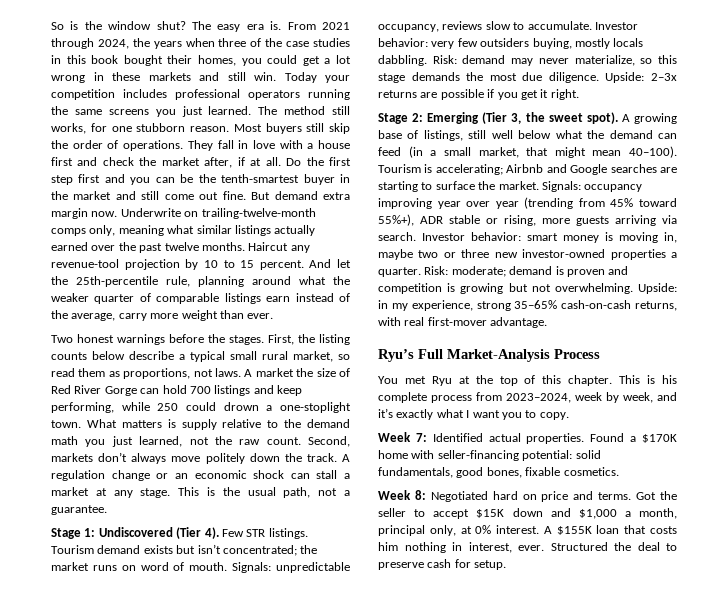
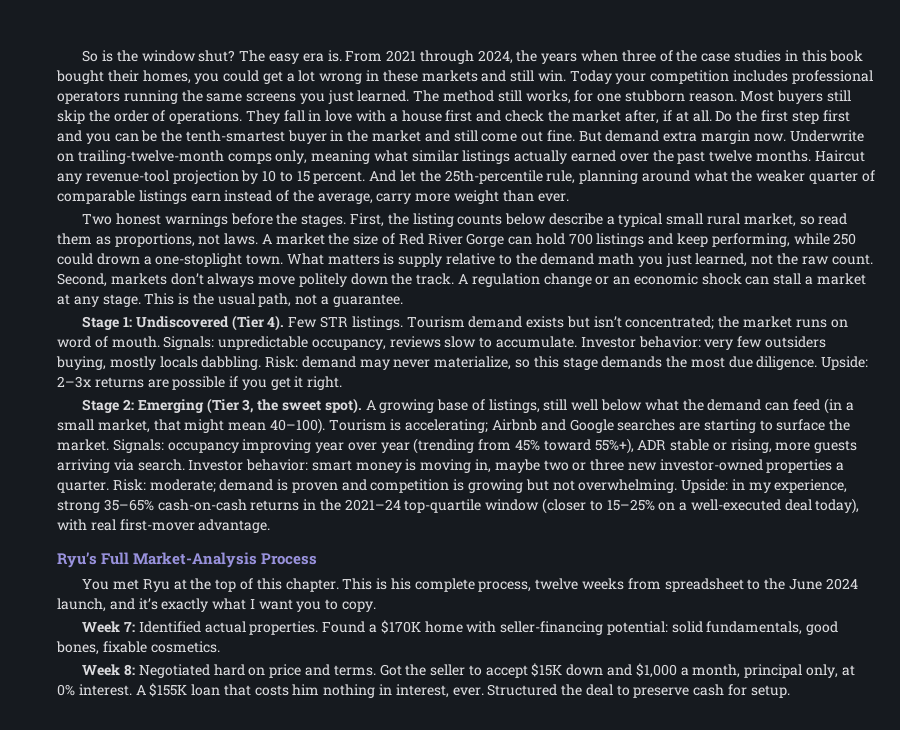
- Upside: in my experience, strong 35–65% cash-on-cash returns, with real first-mover advantage.
+ Upside: in my experience, strong 35–65% cash-on-cash returns in the 2021–24 top-quartile window (closer to 15–25% on a well-executed deal today), with real first-mover advantage.
- This is his complete process from 2023–2024, week by week, and it’s exactly what I want you to copy.
+ This is his complete process, twelve weeks from spreadsheet to the June 2024 launch, and it’s exactly what I want you to copy.

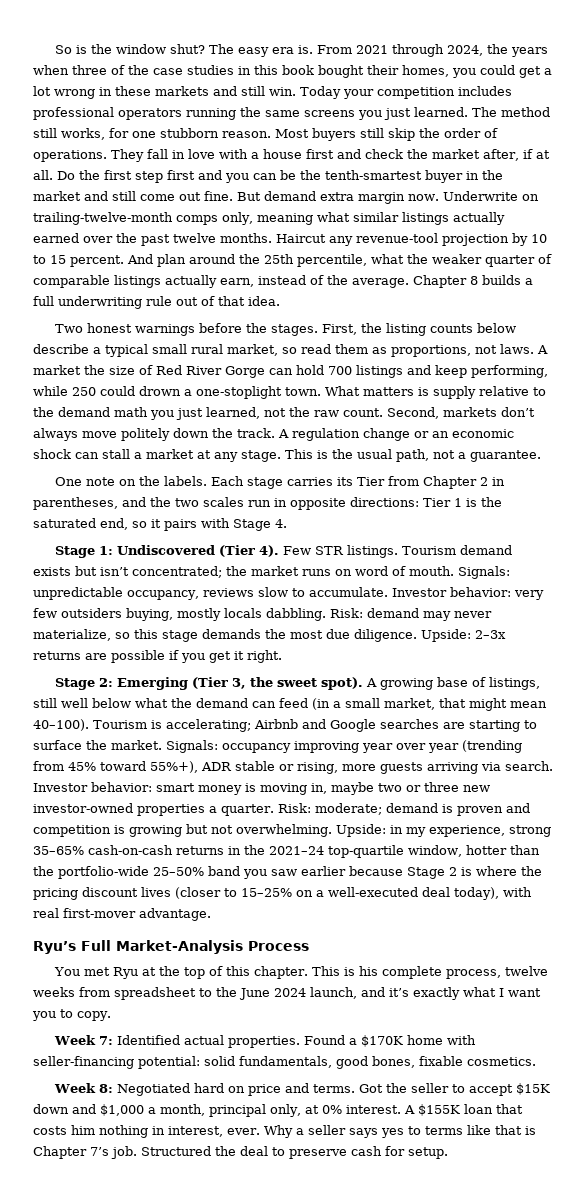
- And let the 25th-percentile rule, planning around what the weaker quarter of comparable listings earn instead of the average, carry more weight than ever.
+ And plan around the 25th percentile, what the weaker quarter of comparable listings actually earn, instead of the average. Chapter 8 builds a full underwriting rule out of that idea.
+ One note on the labels. Each stage carries its Tier from Chapter 2 in parentheses, and the two scales run in opposite directions: Tier 1 is the saturated end, so it pairs with Stage 4.
- Upside: in my experience, strong 35–65% cash-on-cash returns in the 2021–24 top-quartile window (closer to 15–25% on a well-executed deal today), with real first-mover advantage.
+ Upside: in my experience, strong 35–65% cash-on-cash returns in the 2021–24 top-quartile window, hotter than the portfolio-wide 25–50% band you saw earlier because Stage 2 is where the pricing discount lives (closer to 15–25% on a well-executed deal today), with real first-mover advantage.
+ Why a seller says yes to terms like that is Chapter 7’s job.

